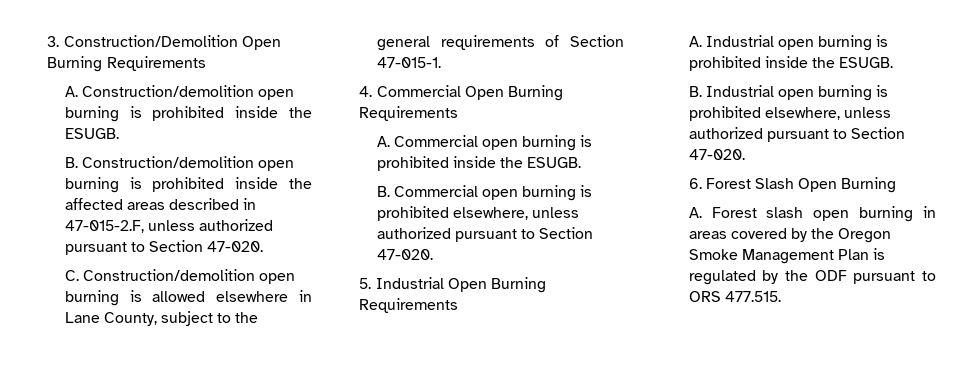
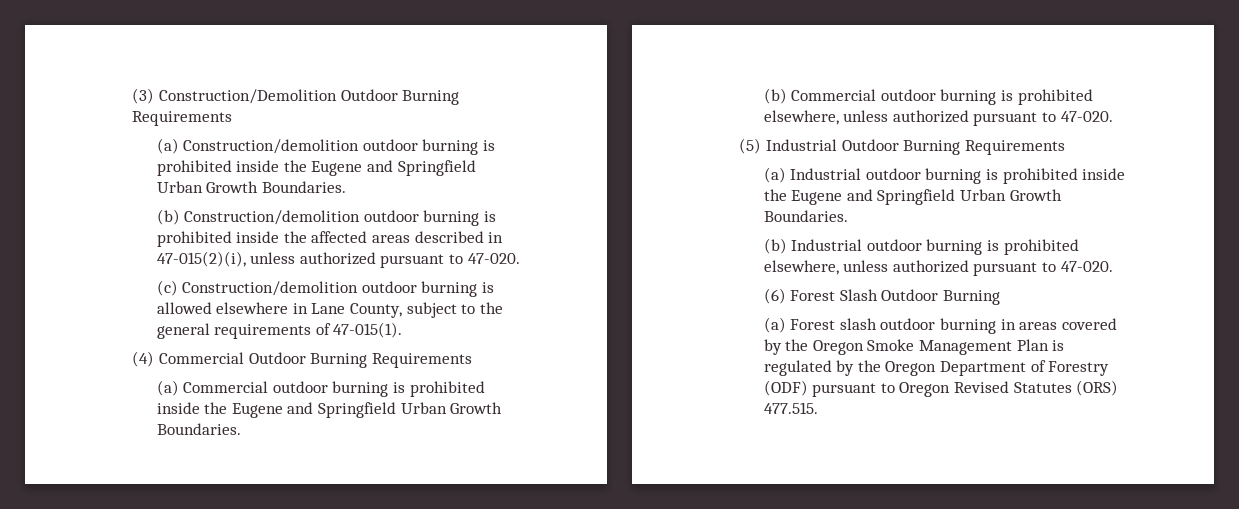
- 3. Construction/Demolition Open Burning Requirements
- A. Construction/demolition open burning is prohibited inside the ESUGB.
- B. Construction/demolition open burning is prohibited inside the affected areas described in 47-015-2.F, unless authorized pursuant to Section 47-020.
- C. Construction/demolition open burning is allowed elsewhere in Lane County, subject to the general requirements of Section 47-015-1.
- 4. Commercial Open Burning Requirements
- A. Commercial open burning is prohibited inside the ESUGB.
- B. Commercial open burning is prohibited elsewhere, unless authorized pursuant to Section 47-020.
- 5. Industrial Open Burning Requirements
- A. Industrial open burning is prohibited inside the ESUGB.
- B. Industrial open burning is prohibited elsewhere, unless authorized pursuant to Section 47-020.
- 6. Forest Slash Open Burning
+ (3) Construction/Demolition Outdoor Burning Requirements
+ (a) Construction/demolition outdoor burning is prohibited inside the Eugene and Springfield Urban Growth Boundaries.
+ (b) Construction/demolition outdoor burning is prohibited inside the affected areas described in 47-015(2)(i), unless authorized pursuant to 47-020.
+ (c) Construction/demolition outdoor burning is allowed elsewhere in Lane County, subject to the general requirements of 47-015(1).
+ (4) Commercial Outdoor Burning Requirements
+ (a) Commercial outdoor burning is prohibited inside the Eugene and Springfield Urban Growth Boundaries.
+ (b) Commercial outdoor burning is prohibited elsewhere, unless authorized pursuant to 47-020.
+ (5) Industrial Outdoor Burning Requirements
+ (a) Industrial outdoor burning is prohibited inside the Eugene and Springfield Urban Growth Boundaries.
+ (b) Industrial outdoor burning is prohibited elsewhere, unless authorized pursuant to 47-020.
+ (6) Forest Slash Outdoor Burning
- A. Forest slash open burning in areas covered by the Oregon Smoke Management Plan is regulated by the ODF pursuant to ORS 477.515.
+ (a) Forest slash outdoor burning in areas covered by the Oregon Smoke Management Plan is regulated by the Oregon Department of Forestry (ODF) pursuant to Oregon Revised Statutes (ORS) 477.515.

